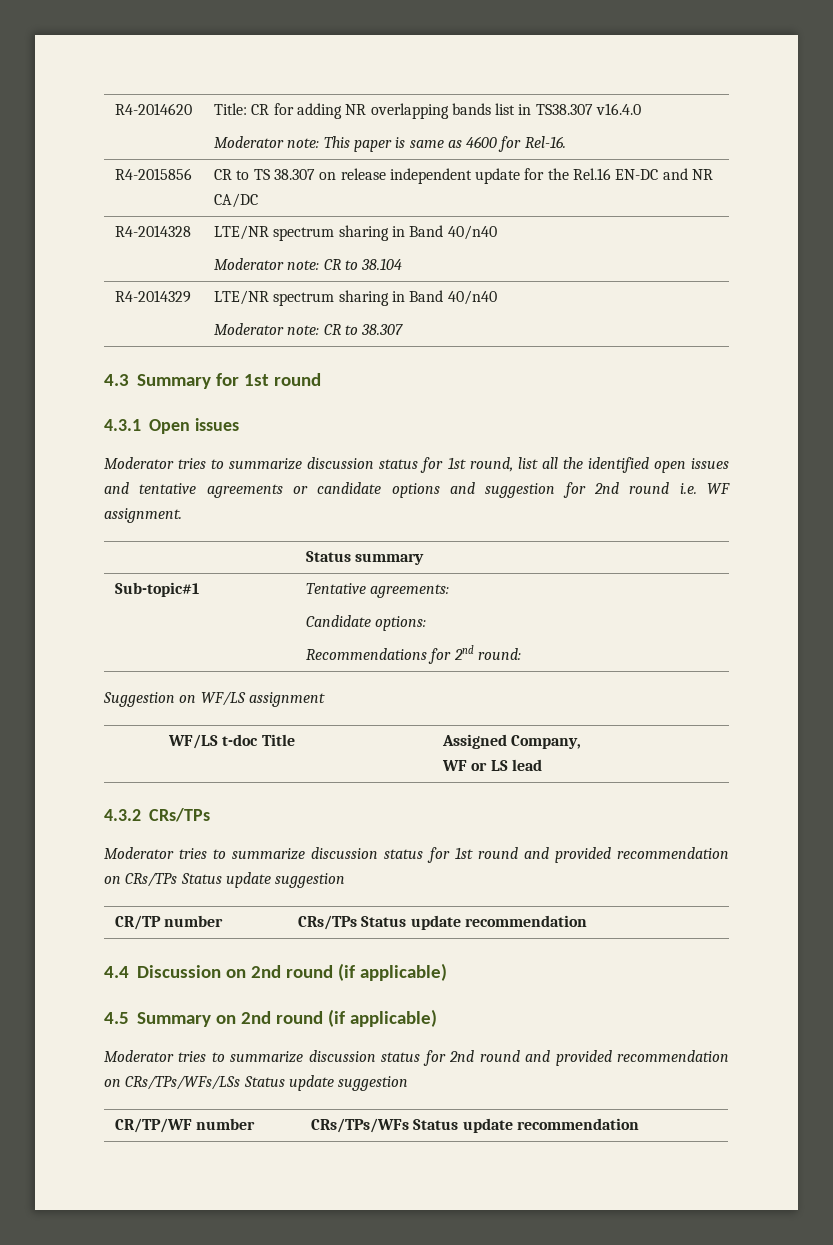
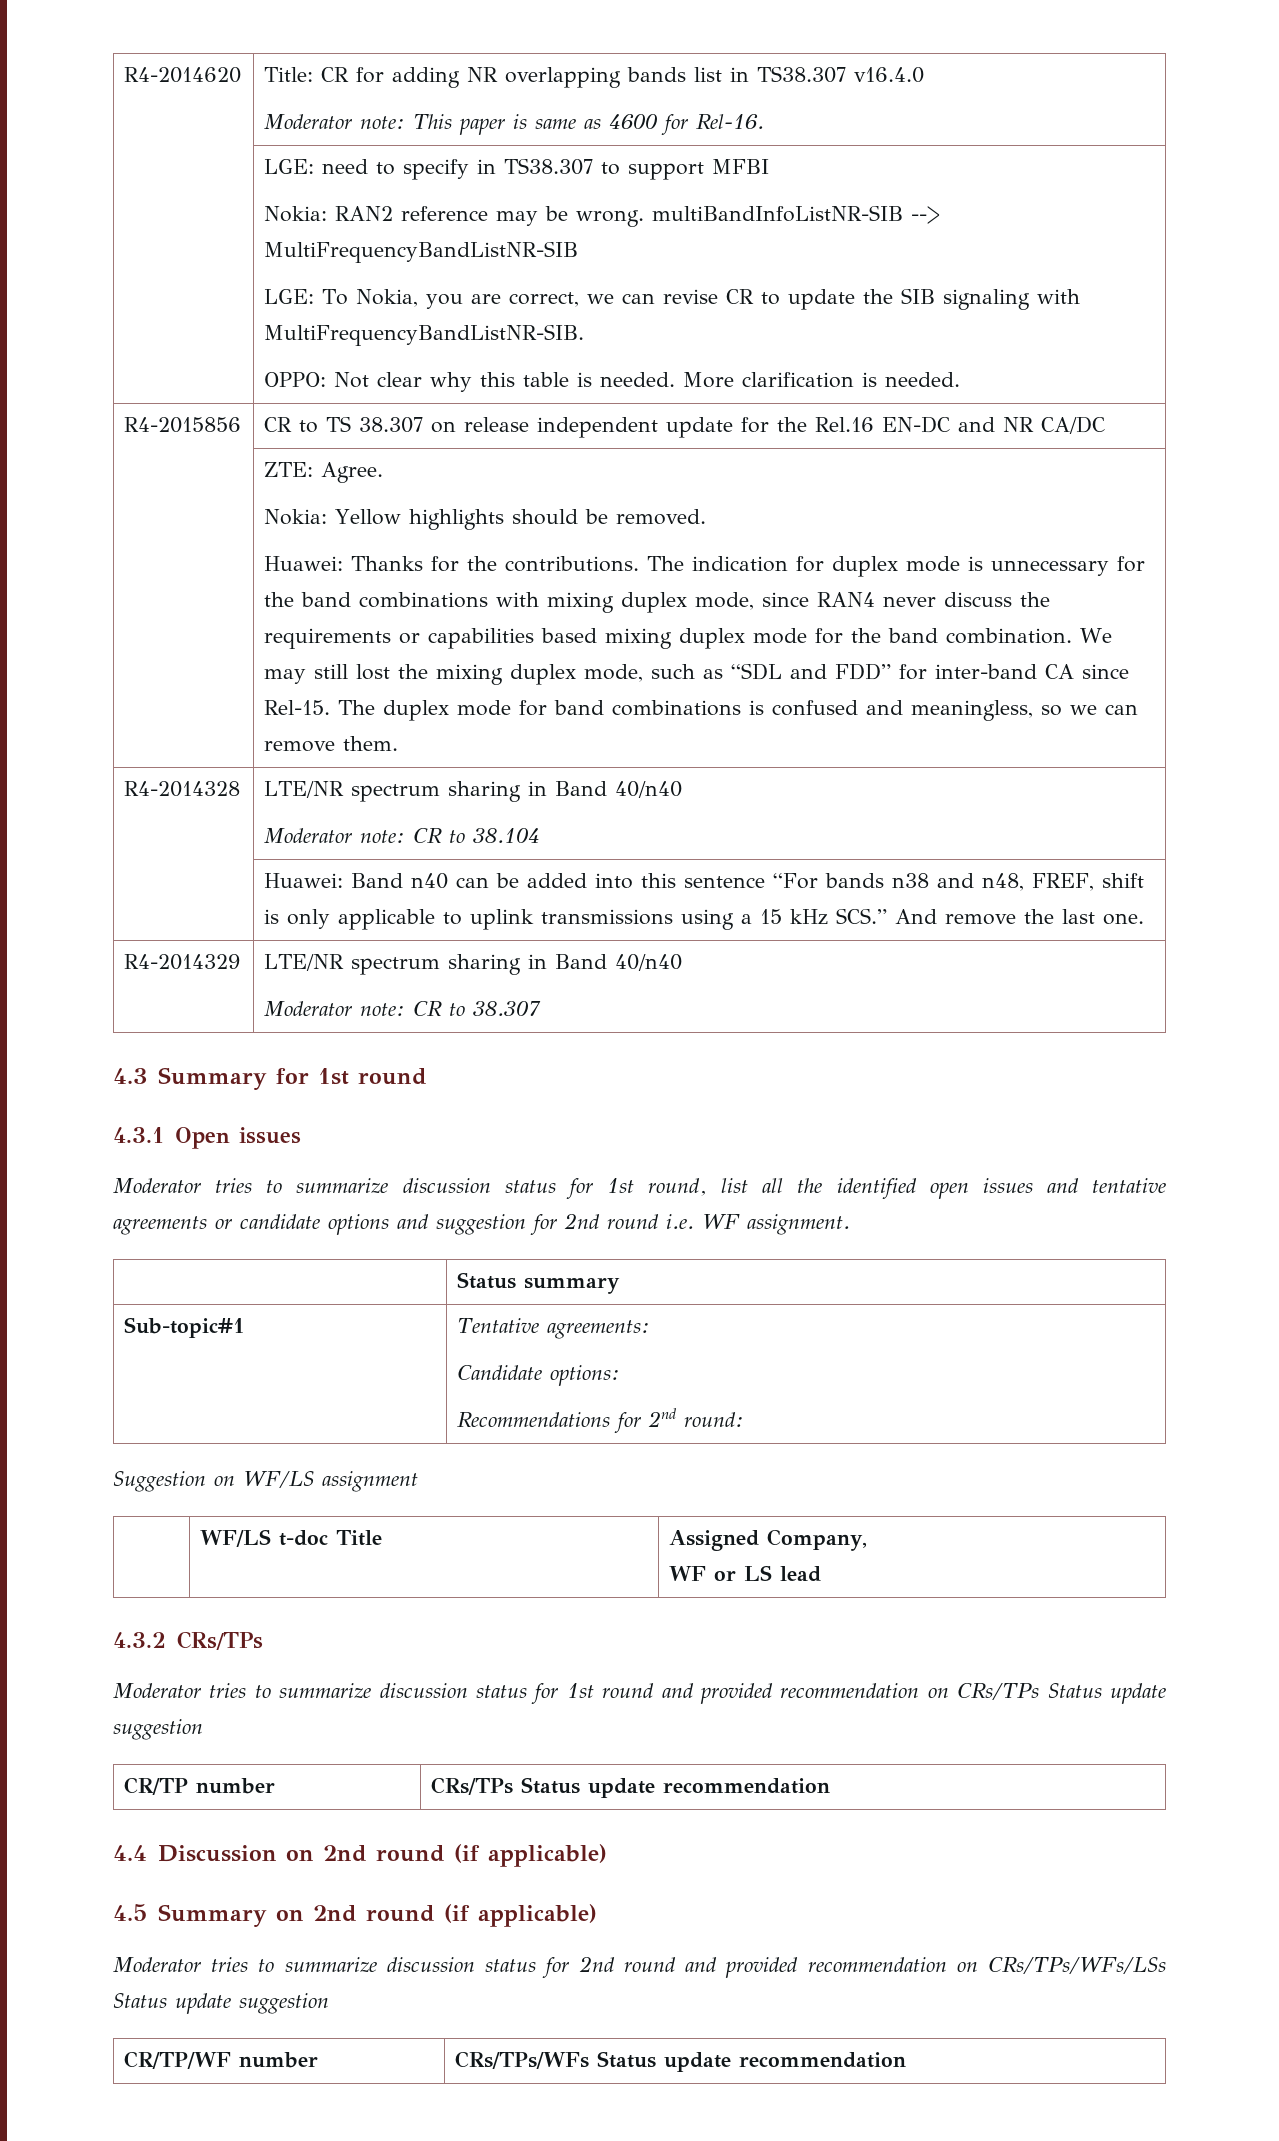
+ LGE: need to specify in TS38.307 to support MFBI
+ Nokia: RAN2 reference may be wrong. multiBandInfoListNR-SIB --> MultiFrequencyBandListNR-SIB
+ LGE: To Nokia, you are correct, we can revise CR to update the SIB signaling with MultiFrequencyBandListNR-SIB.
+ OPPO: Not clear why this table is needed. More clarification is needed.
+ ZTE: Agree.
+ Nokia: Yellow highlights should be removed.
+ Huawei: Thanks for the contributions. The indication for duplex mode is unnecessary for the band combinations with mixing duplex mode, since RAN4 never discuss the requirements or capabilities based mixing duplex mode for the band combination. We may still lost the mixing duplex mode, such as “SDL and FDD” for inter-band CA since Rel-15. The duplex mode for band combinations is confused and meaningless, so we can remove them.
+ | Huawei: Band n40 can be added into this sentence “For bands n38 and n48, FREF, shift is only applicable to uplink transmissions using a 15 kHz SCS.” And remove the last one.

